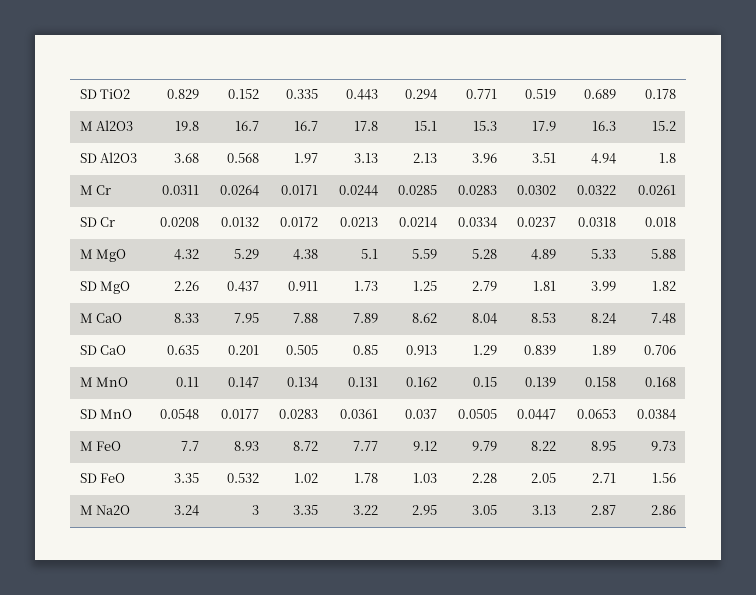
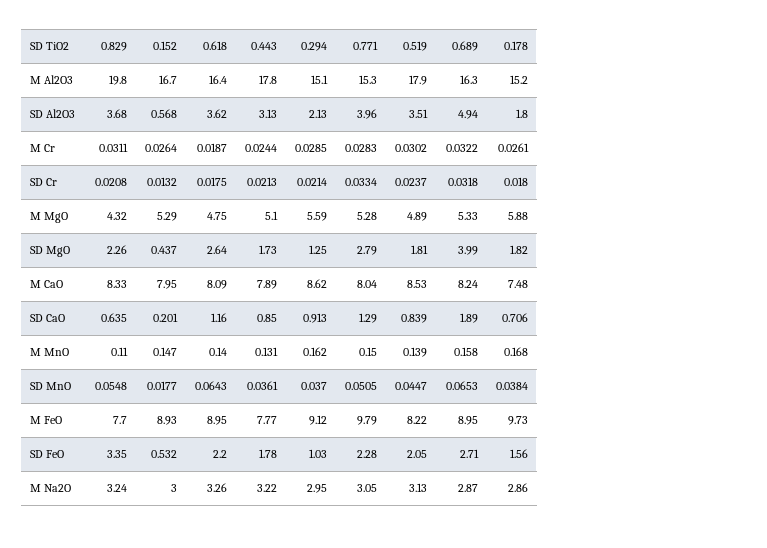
- SD TiO2 | 0.829 | 0.152 | 0.335 | 0.443 | 0.294 | 0.771 | 0.519 | 0.689 | 0.178
+ SD TiO2 | 0.829 | 0.152 | 0.618 | 0.443 | 0.294 | 0.771 | 0.519 | 0.689 | 0.178
- M Al2O3 | 19.8 | 16.7 | 16.7 | 17.8 | 15.1 | 15.3 | 17.9 | 16.3 | 15.2
+ M Al2O3 | 19.8 | 16.7 | 16.4 | 17.8 | 15.1 | 15.3 | 17.9 | 16.3 | 15.2
- SD Al2O3 | 3.68 | 0.568 | 1.97 | 3.13 | 2.13 | 3.96 | 3.51 | 4.94 | 1.8
+ SD Al2O3 | 3.68 | 0.568 | 3.62 | 3.13 | 2.13 | 3.96 | 3.51 | 4.94 | 1.8
- M Cr | 0.0311 | 0.0264 | 0.0171 | 0.0244 | 0.0285 | 0.0283 | 0.0302 | 0.0322 | 0.0261
+ M Cr | 0.0311 | 0.0264 | 0.0187 | 0.0244 | 0.0285 | 0.0283 | 0.0302 | 0.0322 | 0.0261
- SD Cr | 0.0208 | 0.0132 | 0.0172 | 0.0213 | 0.0214 | 0.0334 | 0.0237 | 0.0318 | 0.018
+ SD Cr | 0.0208 | 0.0132 | 0.0175 | 0.0213 | 0.0214 | 0.0334 | 0.0237 | 0.0318 | 0.018
- M MgO | 4.32 | 5.29 | 4.38 | 5.1 | 5.59 | 5.28 | 4.89 | 5.33 | 5.88
+ M MgO | 4.32 | 5.29 | 4.75 | 5.1 | 5.59 | 5.28 | 4.89 | 5.33 | 5.88
- SD MgO | 2.26 | 0.437 | 0.911 | 1.73 | 1.25 | 2.79 | 1.81 | 3.99 | 1.82
+ SD MgO | 2.26 | 0.437 | 2.64 | 1.73 | 1.25 | 2.79 | 1.81 | 3.99 | 1.82
- M CaO | 8.33 | 7.95 | 7.88 | 7.89 | 8.62 | 8.04 | 8.53 | 8.24 | 7.48
+ M CaO | 8.33 | 7.95 | 8.09 | 7.89 | 8.62 | 8.04 | 8.53 | 8.24 | 7.48
- SD CaO | 0.635 | 0.201 | 0.505 | 0.85 | 0.913 | 1.29 | 0.839 | 1.89 | 0.706
+ SD CaO | 0.635 | 0.201 | 1.16 | 0.85 | 0.913 | 1.29 | 0.839 | 1.89 | 0.706
- M MnO | 0.11 | 0.147 | 0.134 | 0.131 | 0.162 | 0.15 | 0.139 | 0.158 | 0.168
+ M MnO | 0.11 | 0.147 | 0.14 | 0.131 | 0.162 | 0.15 | 0.139 | 0.158 | 0.168
- SD MnO | 0.0548 | 0.0177 | 0.0283 | 0.0361 | 0.037 | 0.0505 | 0.0447 | 0.0653 | 0.0384
+ SD MnO | 0.0548 | 0.0177 | 0.0643 | 0.0361 | 0.037 | 0.0505 | 0.0447 | 0.0653 | 0.0384
- M FeO | 7.7 | 8.93 | 8.72 | 7.77 | 9.12 | 9.79 | 8.22 | 8.95 | 9.73
+ M FeO | 7.7 | 8.93 | 8.95 | 7.77 | 9.12 | 9.79 | 8.22 | 8.95 | 9.73
- SD FeO | 3.35 | 0.532 | 1.02 | 1.78 | 1.03 | 2.28 | 2.05 | 2.71 | 1.56
+ SD FeO | 3.35 | 0.532 | 2.2 | 1.78 | 1.03 | 2.28 | 2.05 | 2.71 | 1.56
- M Na2O | 3.24 | 3 | 3.35 | 3.22 | 2.95 | 3.05 | 3.13 | 2.87 | 2.86
+ M Na2O | 3.24 | 3 | 3.26 | 3.22 | 2.95 | 3.05 | 3.13 | 2.87 | 2.86

